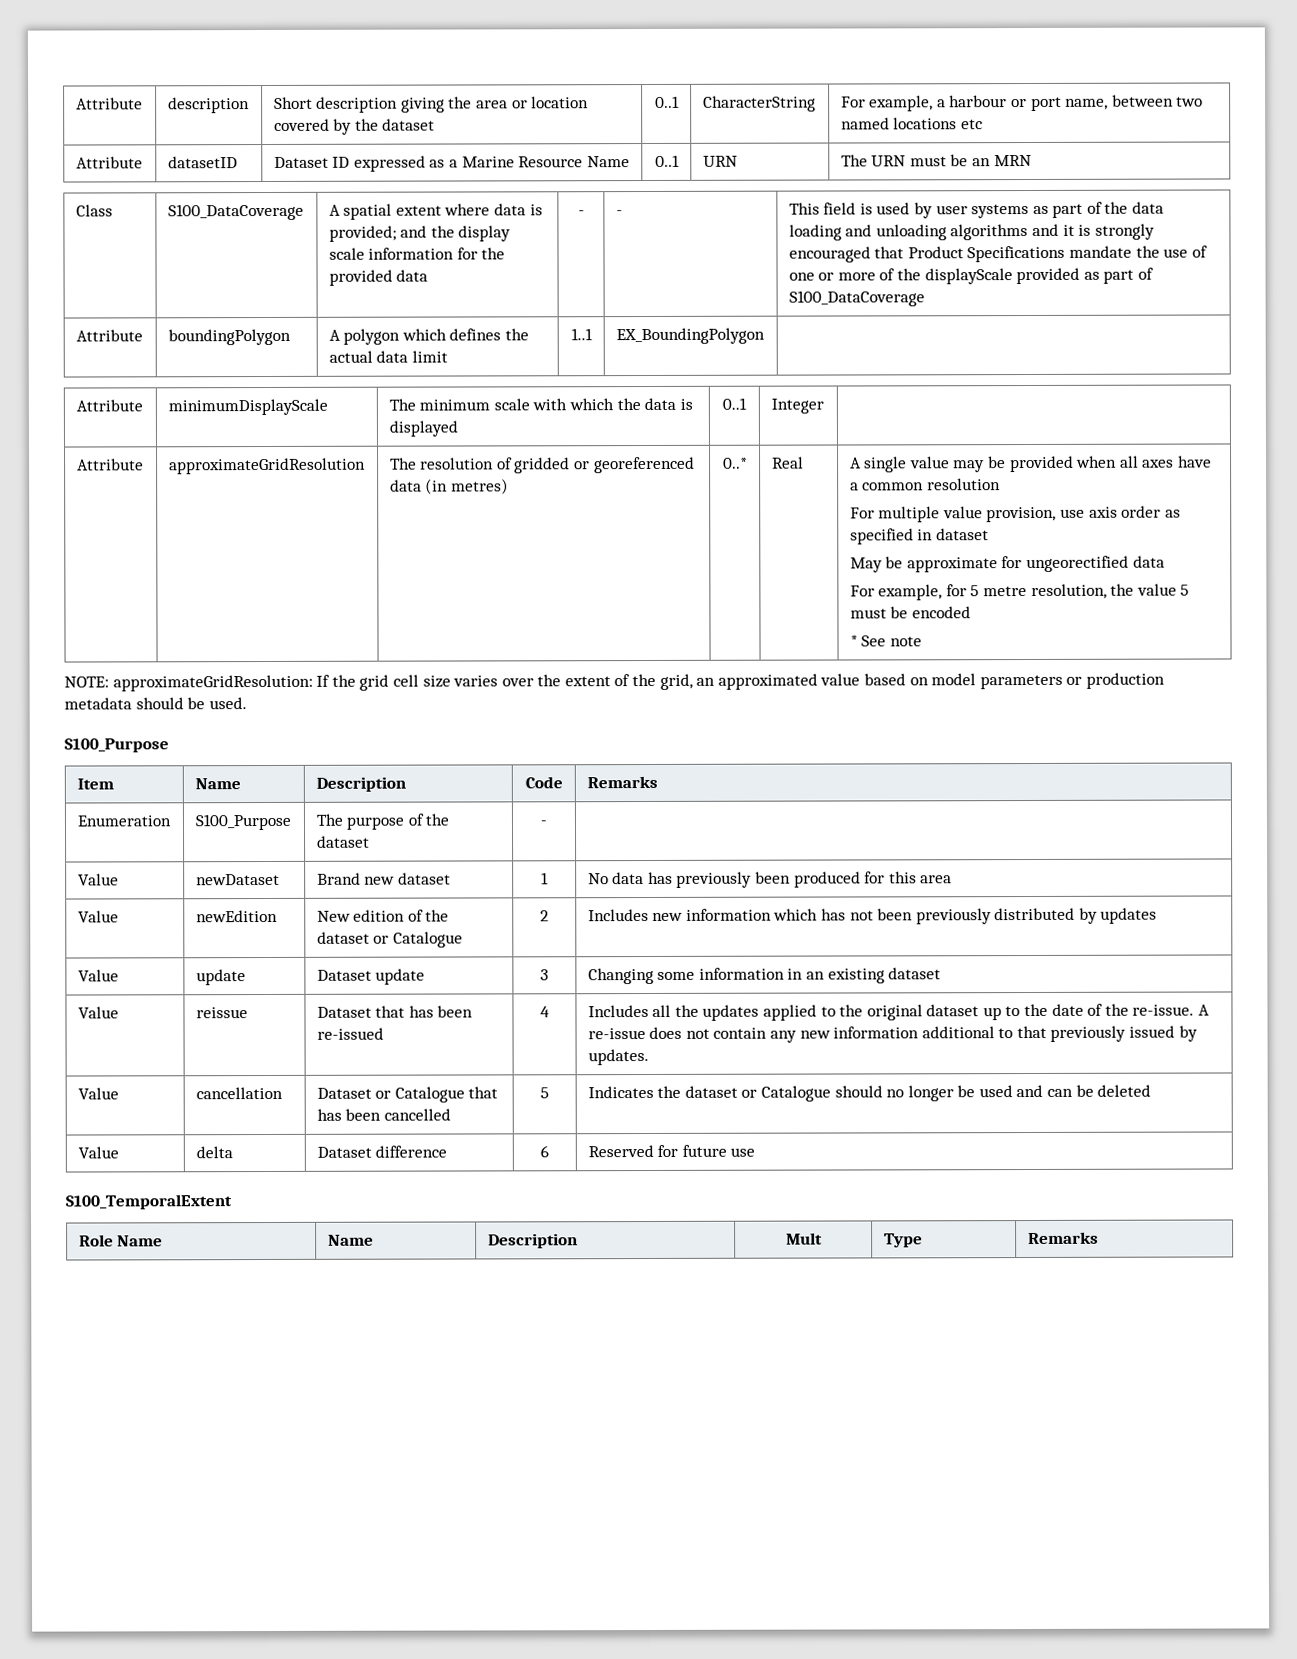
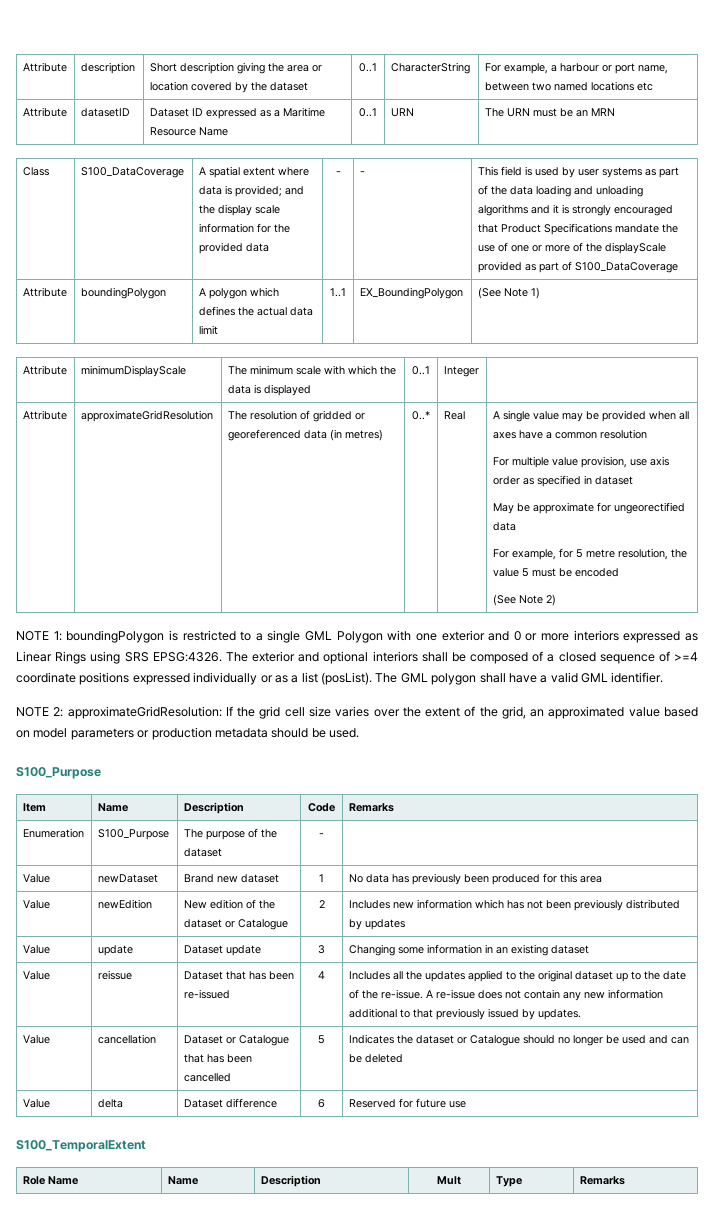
- Attribute | datasetID | Dataset ID expressed as a Marine Resource Name | 0..1 | URN | The URN must be an MRN
+ Attribute | datasetID | Dataset ID expressed as a Maritime Resource Name | 0..1 | URN | The URN must be an MRN
- Attribute | boundingPolygon | A polygon which defines the actual data limit | 1..1 | EX_BoundingPolygon |
+ Attribute | boundingPolygon | A polygon which defines the actual data limit | 1..1 | EX_BoundingPolygon | (See Note 1)
- * See note
- NOTE: approximateGridResolution: If the grid cell size varies over the extent of the grid, an approximated value based on model parameters or production metadata should be used.
+ (See Note 2)
+ NOTE 1: boundingPolygon is restricted to a single GML Polygon with one exterior and 0 or more interiors expressed as Linear Rings using SRS EPSG:4326. The exterior and optional interiors shall be composed of a closed sequence of >=4 coordinate positions expressed individually or as a list (posList). The GML polygon shall have a valid GML identifier.
+ NOTE 2: approximateGridResolution: If the grid cell size varies over the extent of the grid, an approximated value based on model parameters or production metadata should be used.

